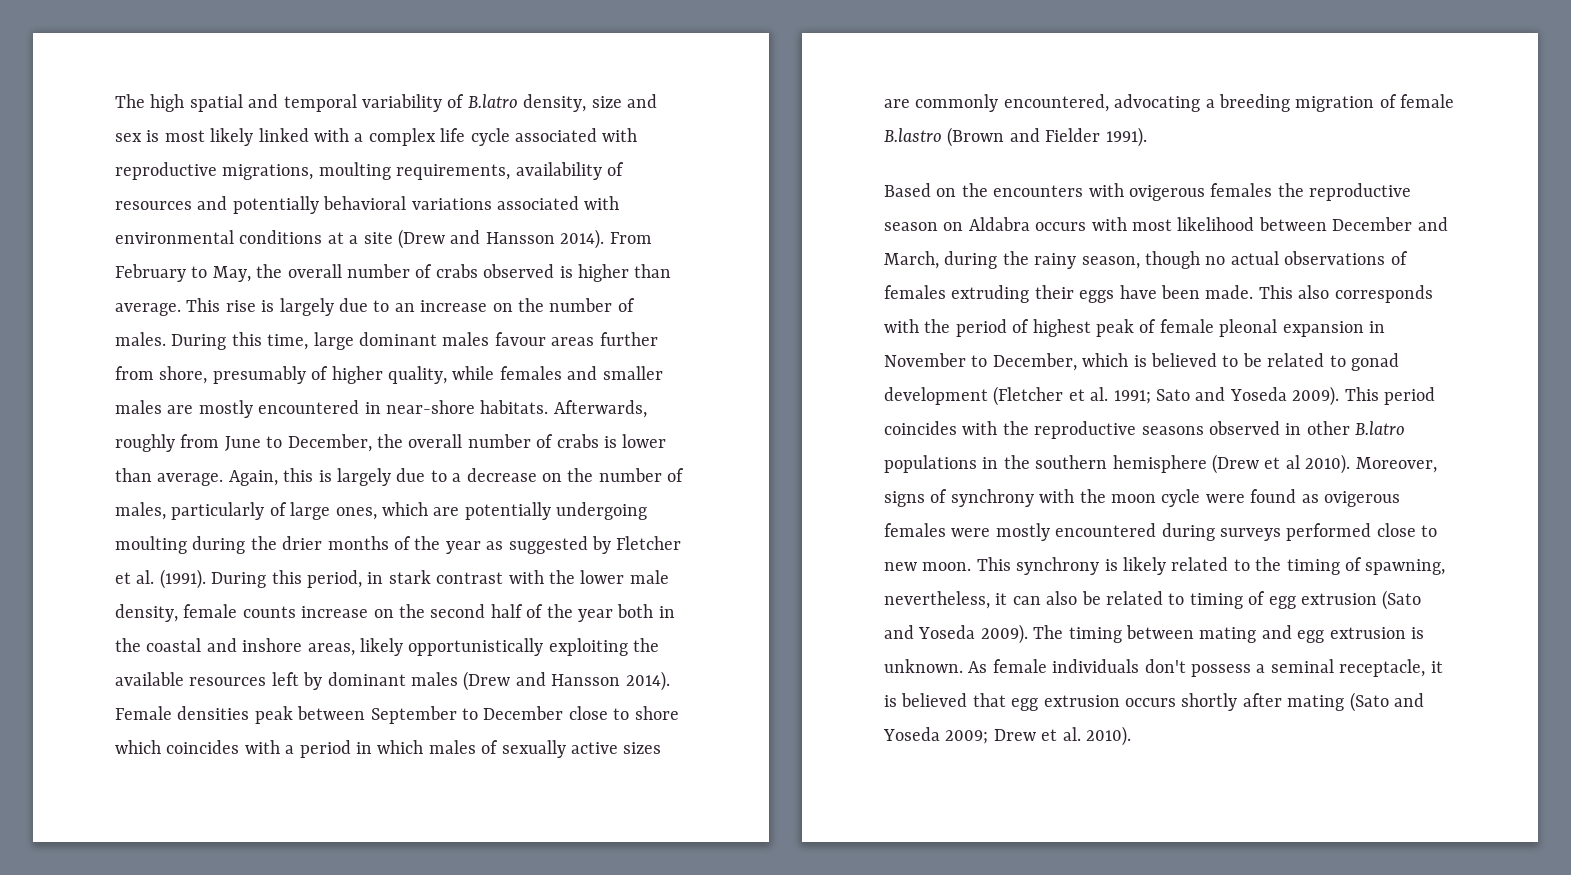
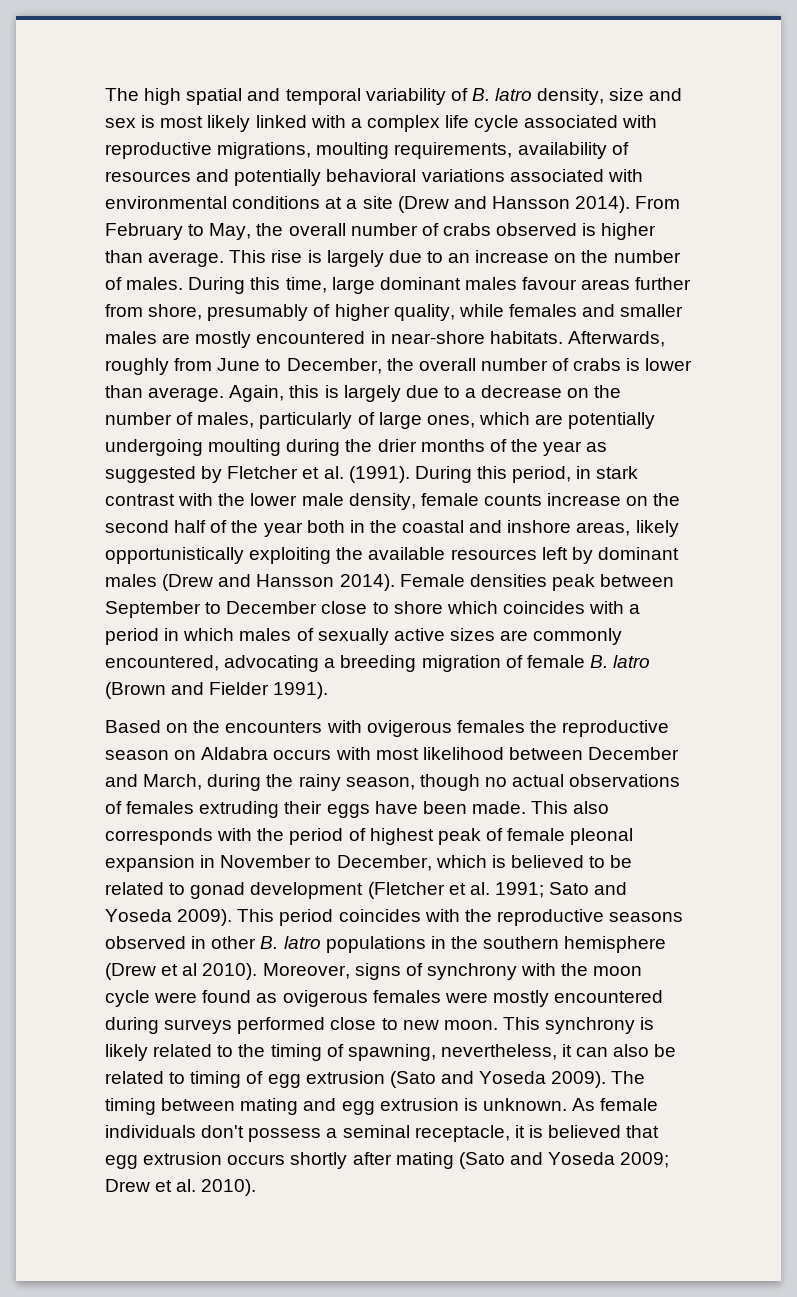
- The high spatial and temporal variability of B.latro density, size and sex is most likely linked with a complex life cycle associated with reproductive migrations, moulting requirements, availability of resources and potentially behavioral variations associated with environmental conditions at a site (Drew and Hansson 2014).
+ The high spatial and temporal variability of B. latro density, size and sex is most likely linked with a complex life cycle associated with reproductive migrations, moulting requirements, availability of resources and potentially behavioral variations associated with environmental conditions at a site (Drew and Hansson 2014).
- Female densities peak between September to December close to shore which coincides with a period in which males of sexually active sizes are commonly encountered, advocating a breeding migration of female B.lastro (Brown and Fielder 1991).
+ Female densities peak between September to December close to shore which coincides with a period in which males of sexually active sizes are commonly encountered, advocating a breeding migration of female B. latro (Brown and Fielder 1991).
- This period coincides with the reproductive seasons observed in other B.latro populations in the southern hemisphere (Drew et al 2010).
+ This period coincides with the reproductive seasons observed in other B. latro populations in the southern hemisphere (Drew et al 2010).

